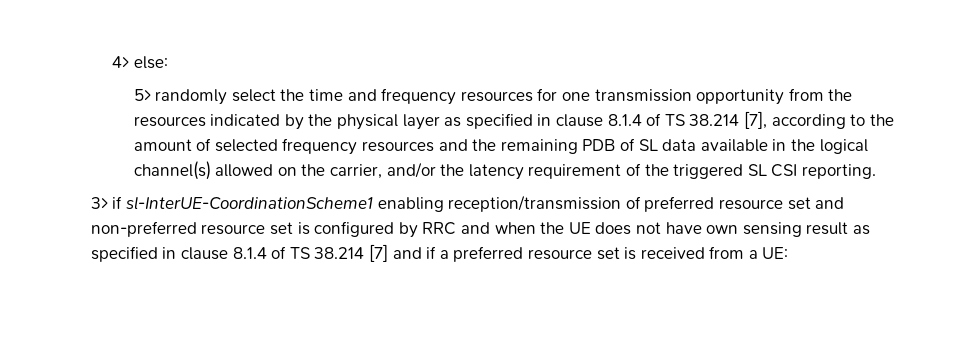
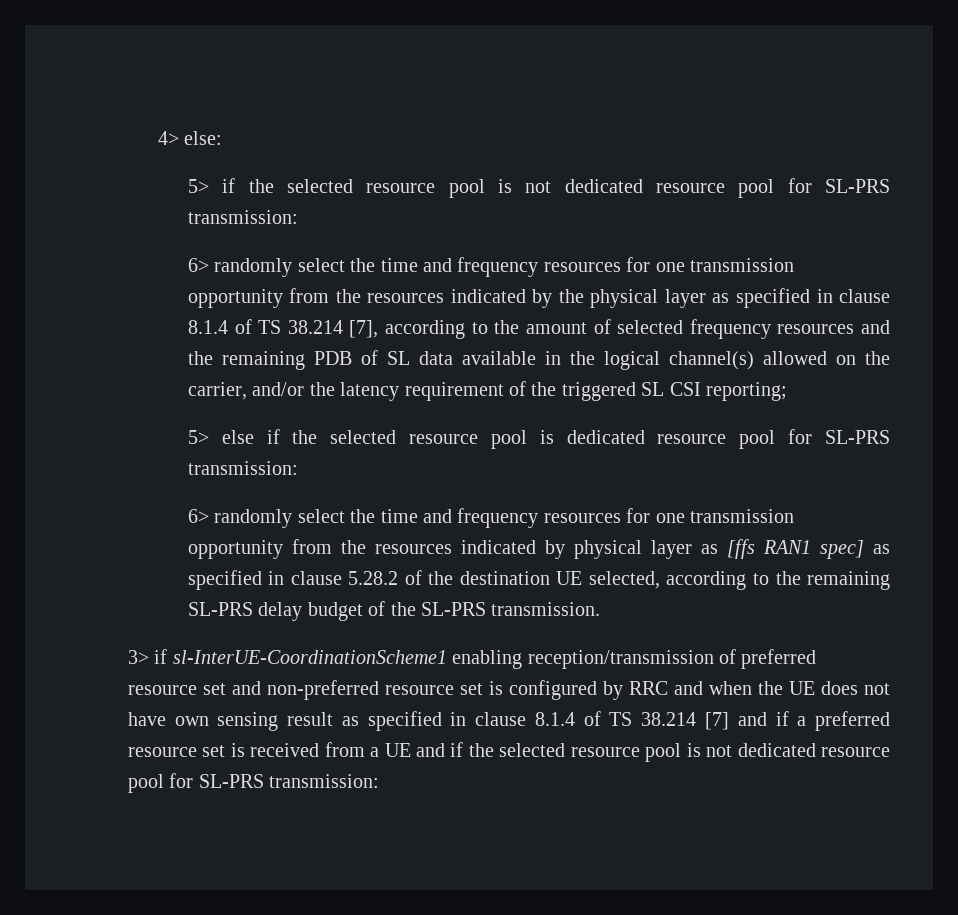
- 5> randomly select the time and frequency resources for one transmission opportunity from the resources indicated by the physical layer as specified in clause 8.1.4 of TS 38.214 [7], according to the amount of selected frequency resources and the remaining PDB of SL data available in the logical channel(s) allowed on the carrier, and/or the latency requirement of the triggered SL CSI reporting.
+ 5> if the selected resource pool is not dedicated resource pool for SL-PRS transmission:
+ 6> randomly select the time and frequency resources for one transmission opportunity from the resources indicated by the physical layer as specified in clause 8.1.4 of TS 38.214 [7], according to the amount of selected frequency resources and the remaining PDB of SL data available in the logical channel(s) allowed on the carrier, and/or the latency requirement of the triggered SL CSI reporting;
+ 5> else if the selected resource pool is dedicated resource pool for SL-PRS transmission:
+ 6> randomly select the time and frequency resources for one transmission opportunity from the resources indicated by physical layer as [ffs RAN1 spec] as specified in clause 5.28.2 of the destination UE selected, according to the remaining SL-PRS delay budget of the SL-PRS transmission.
- 3> if sl-InterUE-CoordinationScheme1 enabling reception/transmission of preferred resource set and non-preferred resource set is configured by RRC and when the UE does not have own sensing result as specified in clause 8.1.4 of TS 38.214 [7] and if a preferred resource set is received from a UE:
+ 3> if sl-InterUE-CoordinationScheme1 enabling reception/transmission of preferred resource set and non-preferred resource set is configured by RRC and when the UE does not have own sensing result as specified in clause 8.1.4 of TS 38.214 [7] and if a preferred resource set is received from a UE and if the selected resource pool is not dedicated resource pool for SL-PRS transmission:

